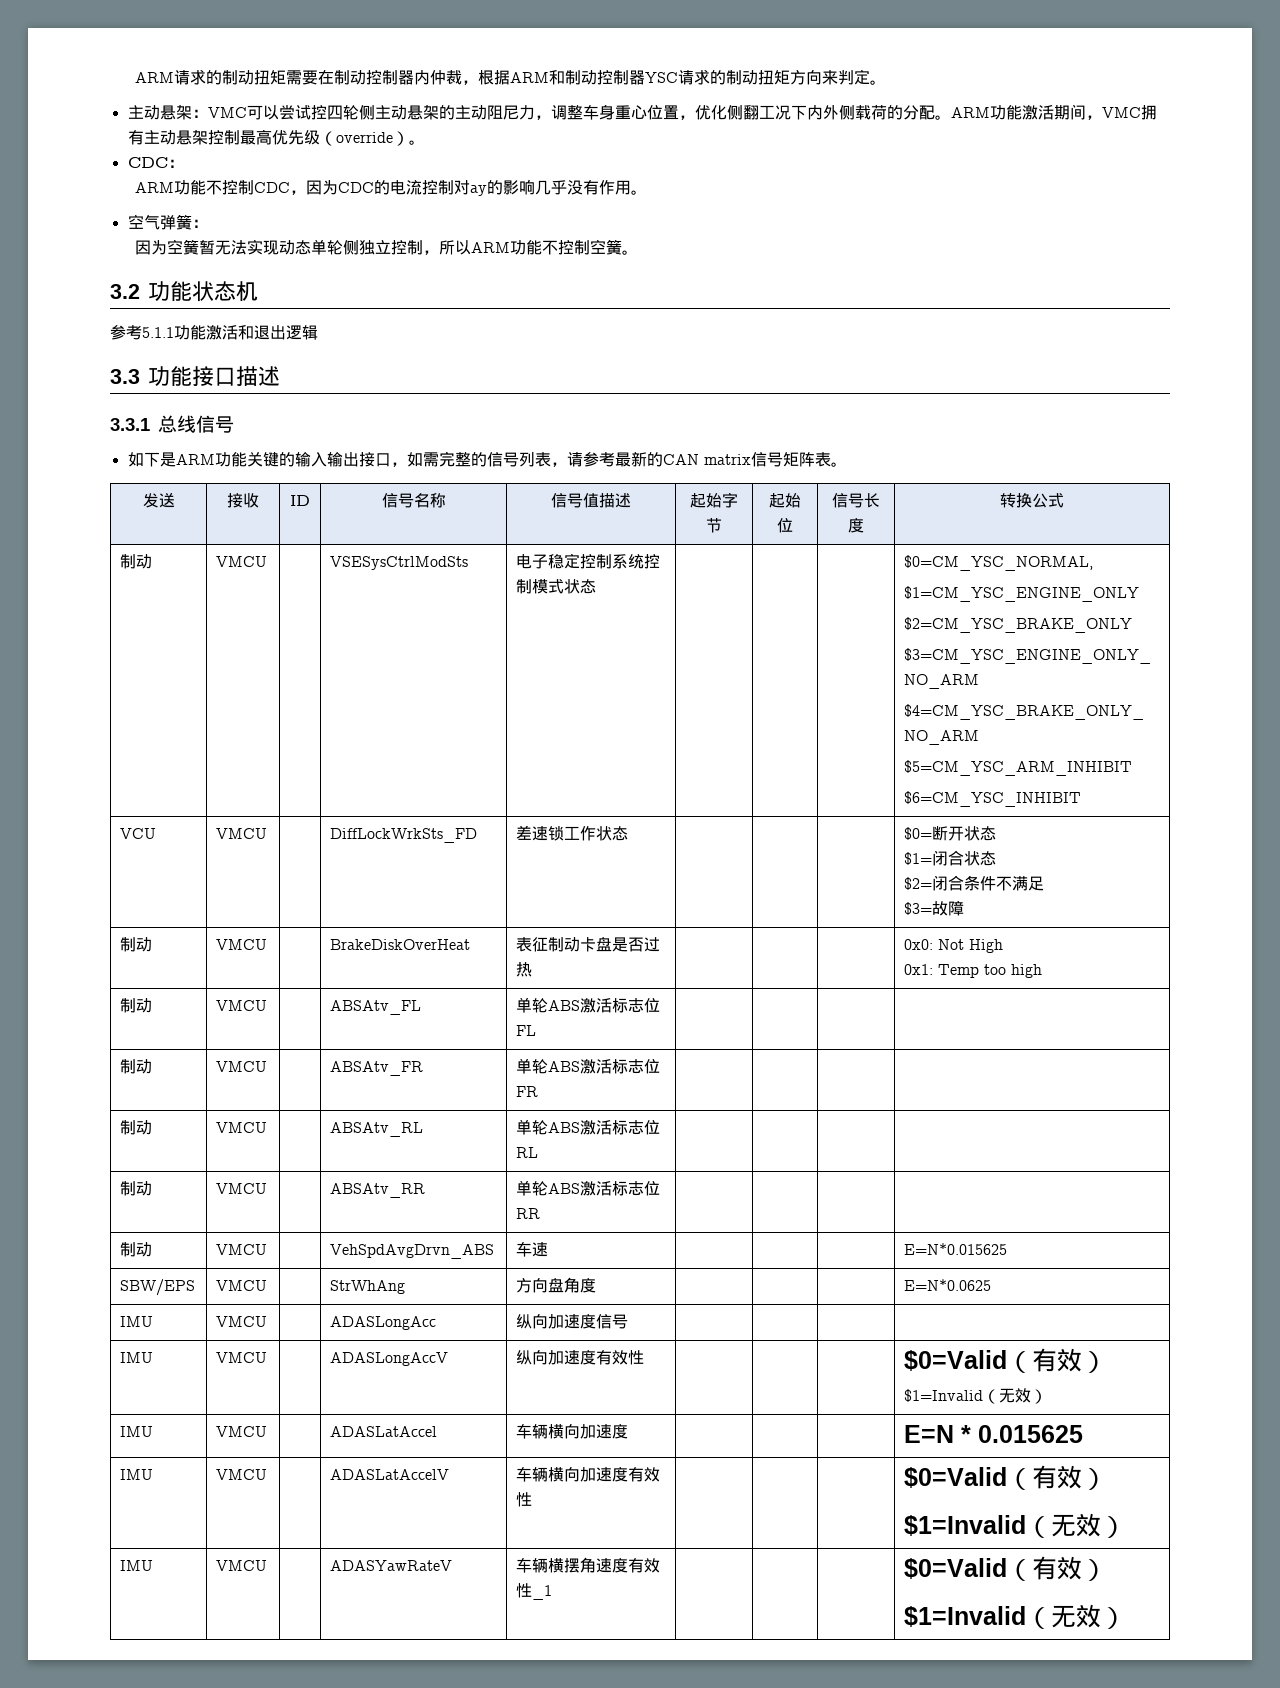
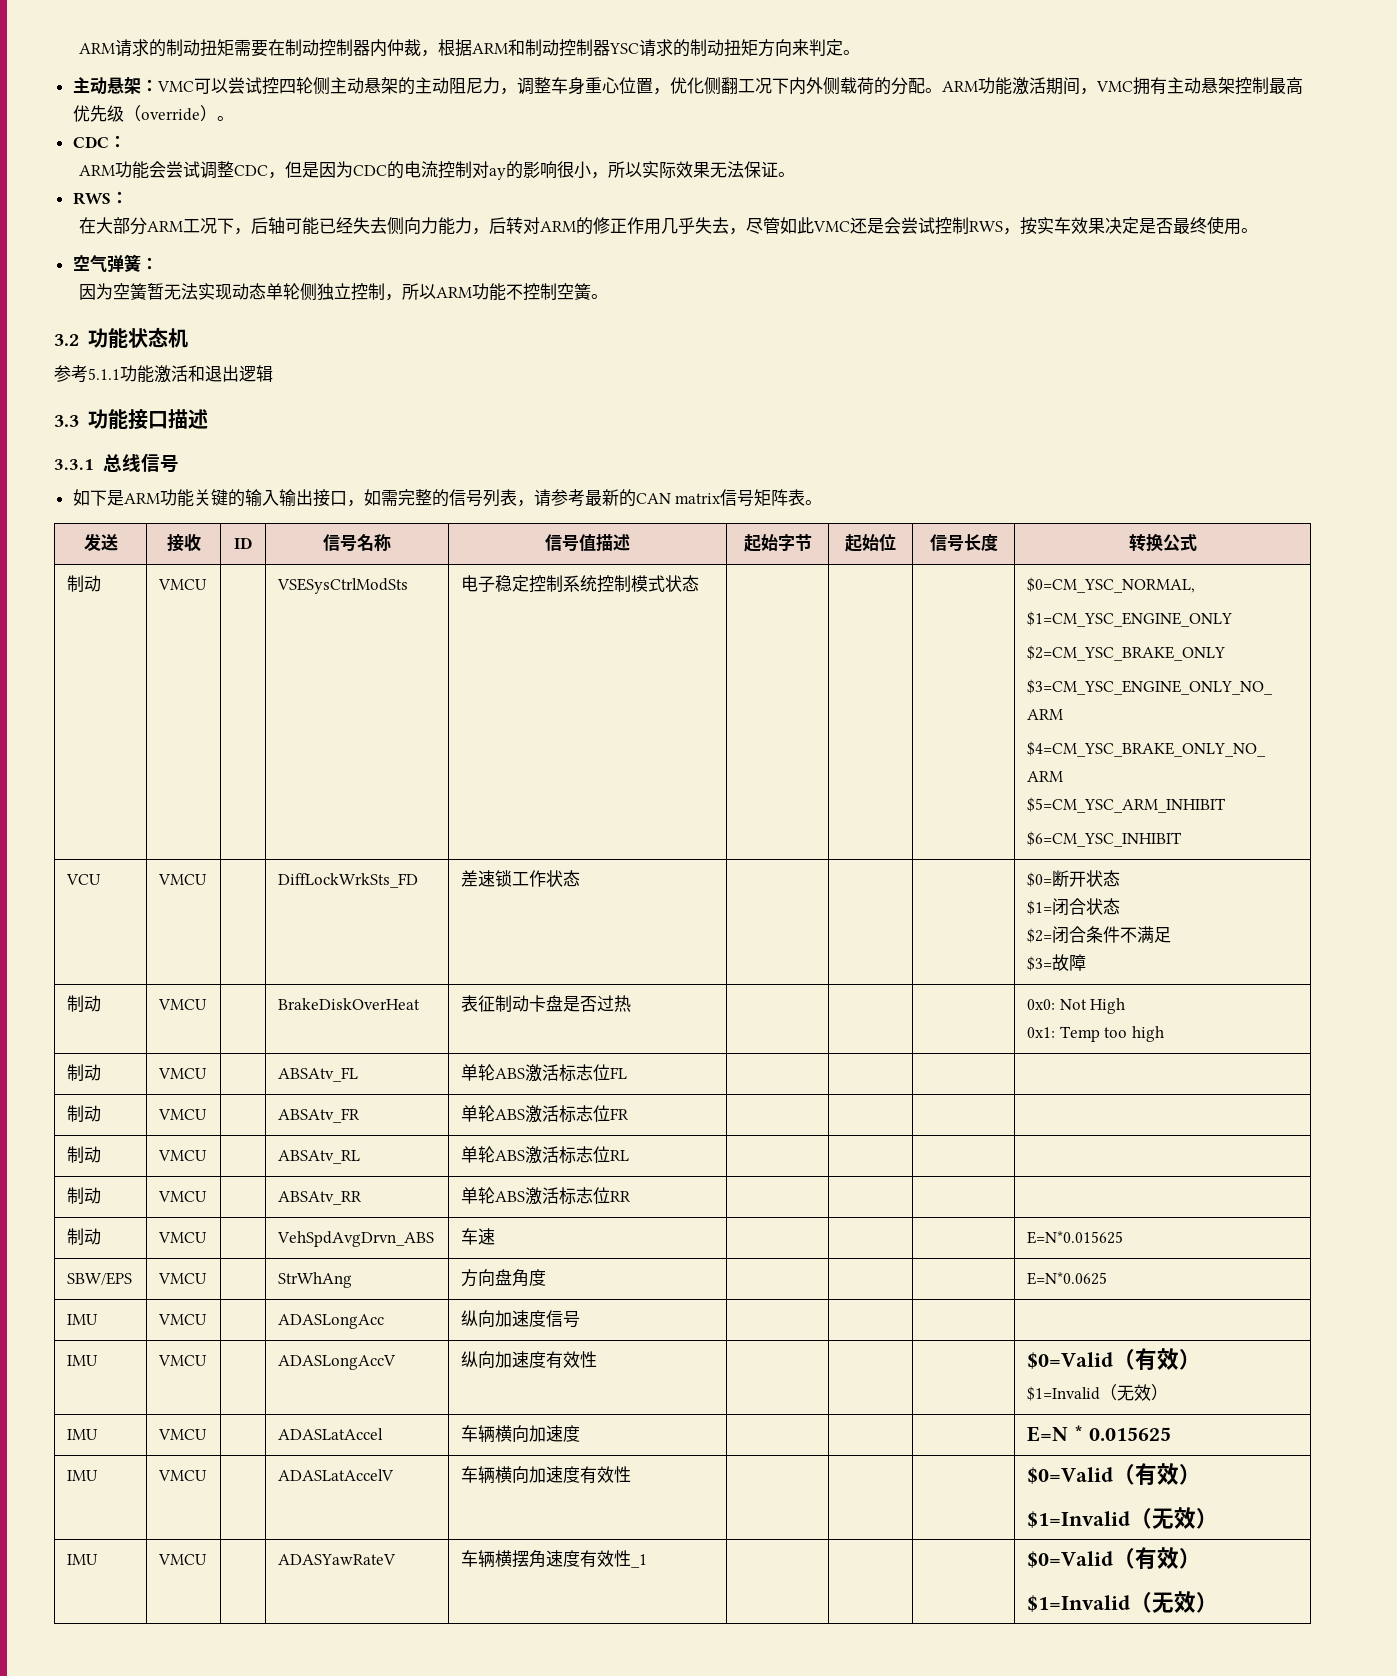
- ARM功能不控制CDC，因为CDC的电流控制对ay的影响几乎没有作用。
+ ARM功能会尝试调整CDC，但是因为CDC的电流控制对ay的影响很小，所以实际效果无法保证。
+ RWS：
+ 在大部分ARM工况下，后轴可能已经失去侧向力能力，后转对ARM的修正作用几乎失去，尽管如此VMC还是会尝试控制RWS，按实车效果决定是否最终使用。

